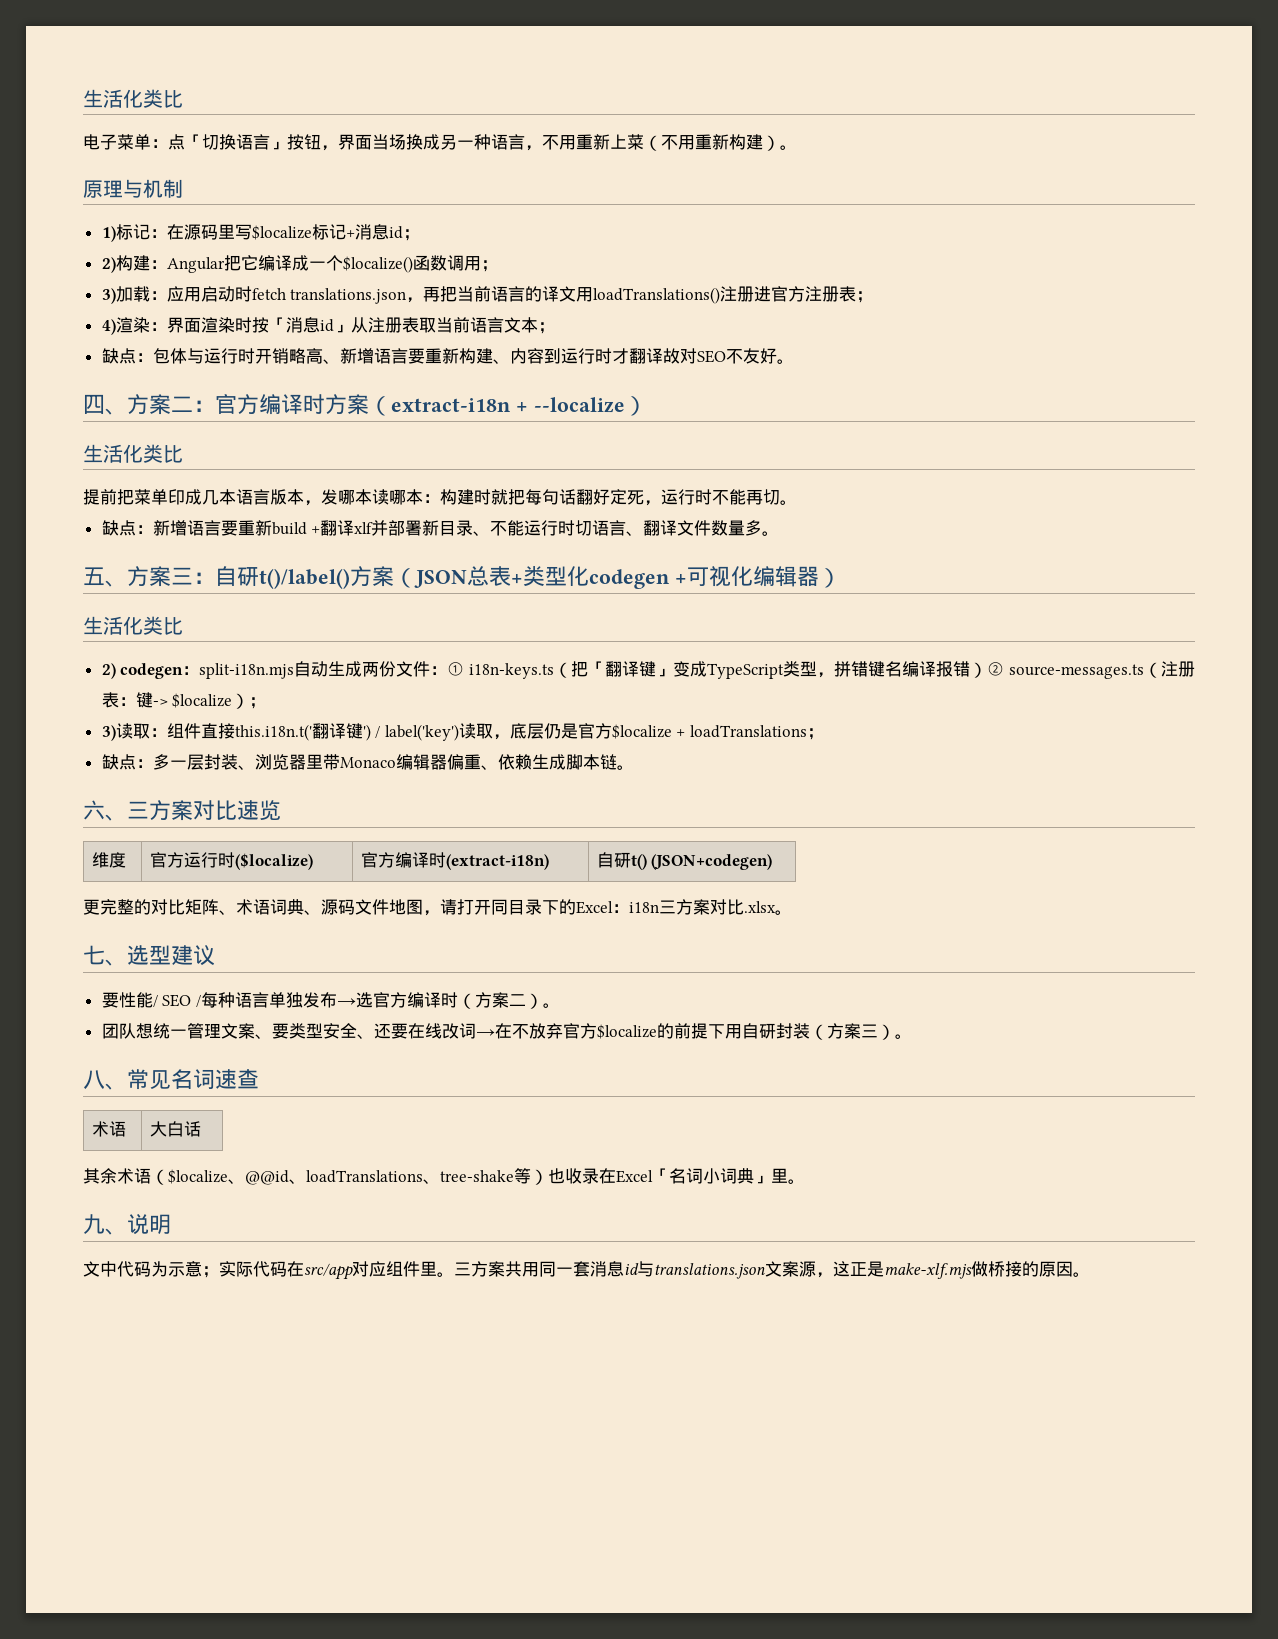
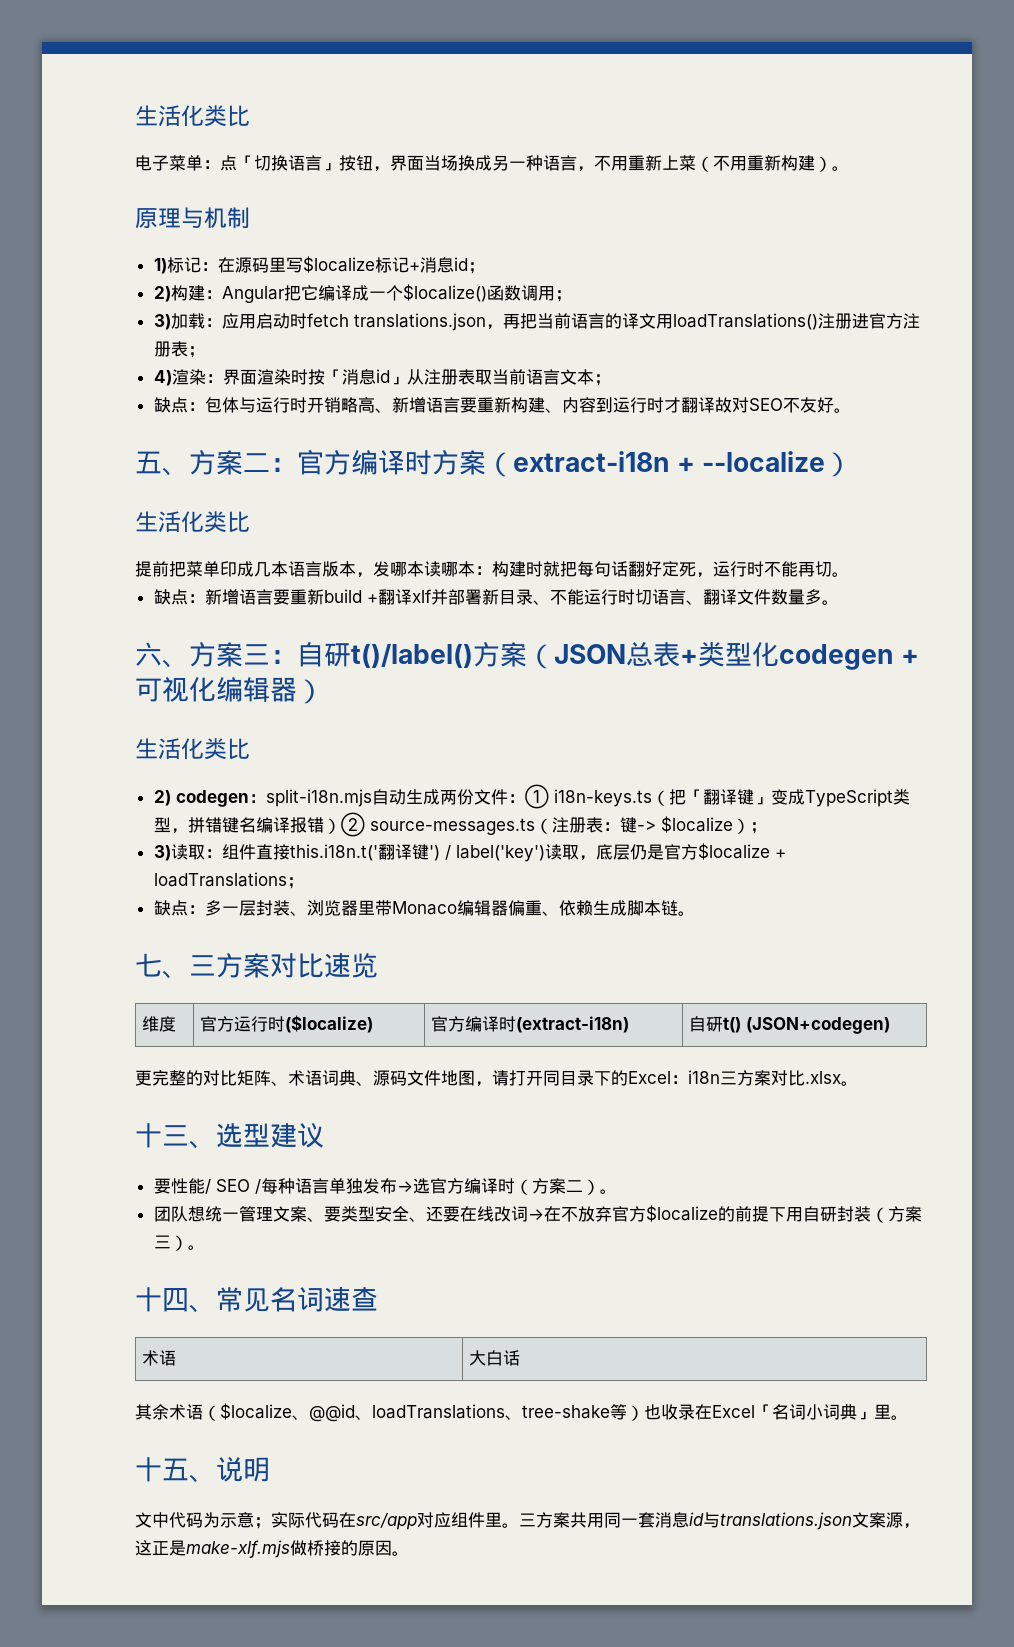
- 四、方案二：官方编译时方案（extract-i18n + --localize）
+ 五、方案二：官方编译时方案（extract-i18n + --localize）
- 五、方案三：自研t()/label()方案（JSON总表+类型化codegen +可视化编辑器）
+ 六、方案三：自研t()/label()方案（JSON总表+类型化codegen +可视化编辑器）
- 六、三方案对比速览
+ 七、三方案对比速览
- 七、选型建议
+ 十三、选型建议
- 八、常见名词速查
+ 十四、常见名词速查
- 九、说明
+ 十五、说明

